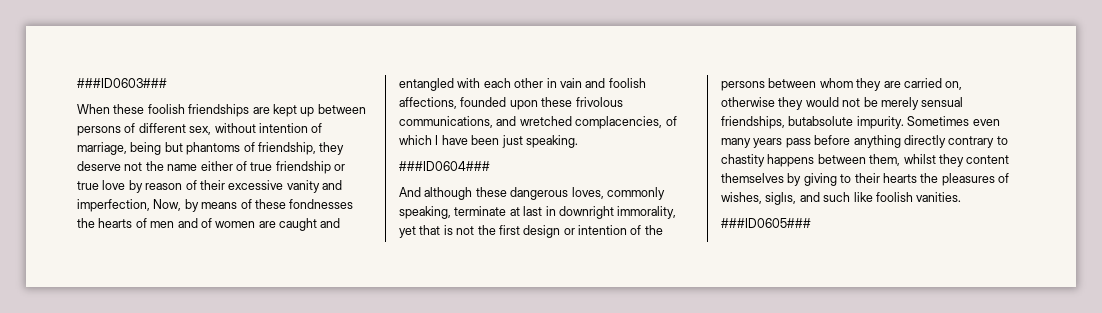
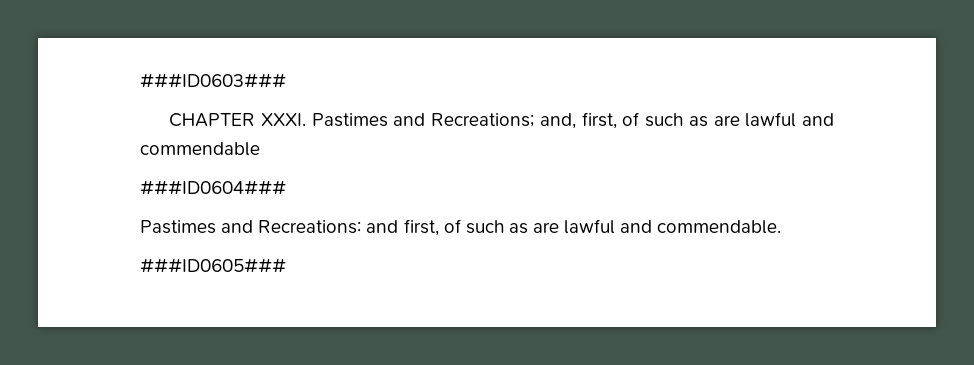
- When these foolish friendships are kept up between persons of different sex, without intention of marriage, being but phantoms of friendship, they deserve not the name either of true friendship or true love by reason of their excessive vanity and imperfection, Now, by means of these fondnesses the hearts of men and of women are caught and entangled with each other in vain and foolish affections, founded upon these frivolous communications, and wretched complacencies, of which I have been just speaking.
+ CHAPTER XXXI. Pastimes and Recreations; and, first, of such as are lawful and commendable
  ###ID0604###
- And although these dangerous loves, commonly speaking, terminate at last in downright immorality, yet that is not the first design or intention of the persons between whom they are carried on, otherwise they would not be merely sensual friendships, butabsolute impurity. Sometimes even many years pass before anything directly contrary to chastity happens between them, whilst they content themselves by giving to their hearts the pleasures of wishes, siglıs, and such like foolish vanities.
+ Pastimes and Recreations: and first, of such as are lawful and commendable.

